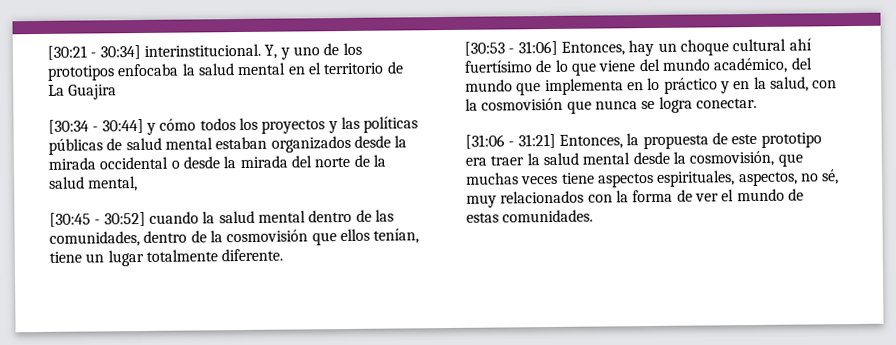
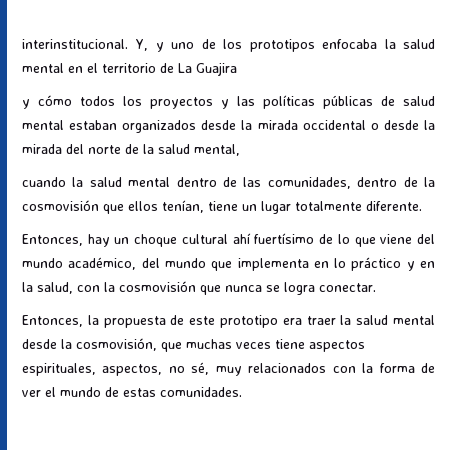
- [30:21 - 30:34] interinstitucional.
+ interinstitucional.
- [30:34 - 30:44] y cómo todos los proyectos y las políticas públicas de salud mental estaban organizados desde la mirada occidental o desde la mirada del norte de la salud mental,
+ y cómo todos los proyectos y las políticas públicas de salud mental estaban organizados desde la mirada occidental o desde la mirada del norte de la salud mental,
- [30:45 - 30:52] cuando la salud mental dentro de las comunidades, dentro de la cosmovisión que ellos tenían, tiene un lugar totalmente diferente.
+ cuando la salud mental dentro de las comunidades, dentro de la cosmovisión que ellos tenían, tiene un lugar totalmente diferente.
- [30:53 - 31:06] Entonces, hay un choque cultural ahí fuertísimo de lo que viene del mundo académico, del mundo que implementa en lo práctico y en la salud, con la cosmovisión que nunca se logra conectar.
+ Entonces, hay un choque cultural ahí fuertísimo de lo que viene del mundo académico, del mundo que implementa en lo práctico y en la salud, con la cosmovisión que nunca se logra conectar.
- [31:06 - 31:21] Entonces, la propuesta de este prototipo era traer la salud mental desde la cosmovisión, que muchas veces tiene aspectos espirituales, aspectos, no sé, muy relacionados con la forma de ver el mundo de estas comunidades.
+ Entonces, la propuesta de este prototipo era traer la salud mental desde la cosmovisión, que muchas veces tiene aspectos espirituales, aspectos, no sé, muy relacionados con la forma de ver el mundo de estas comunidades.

